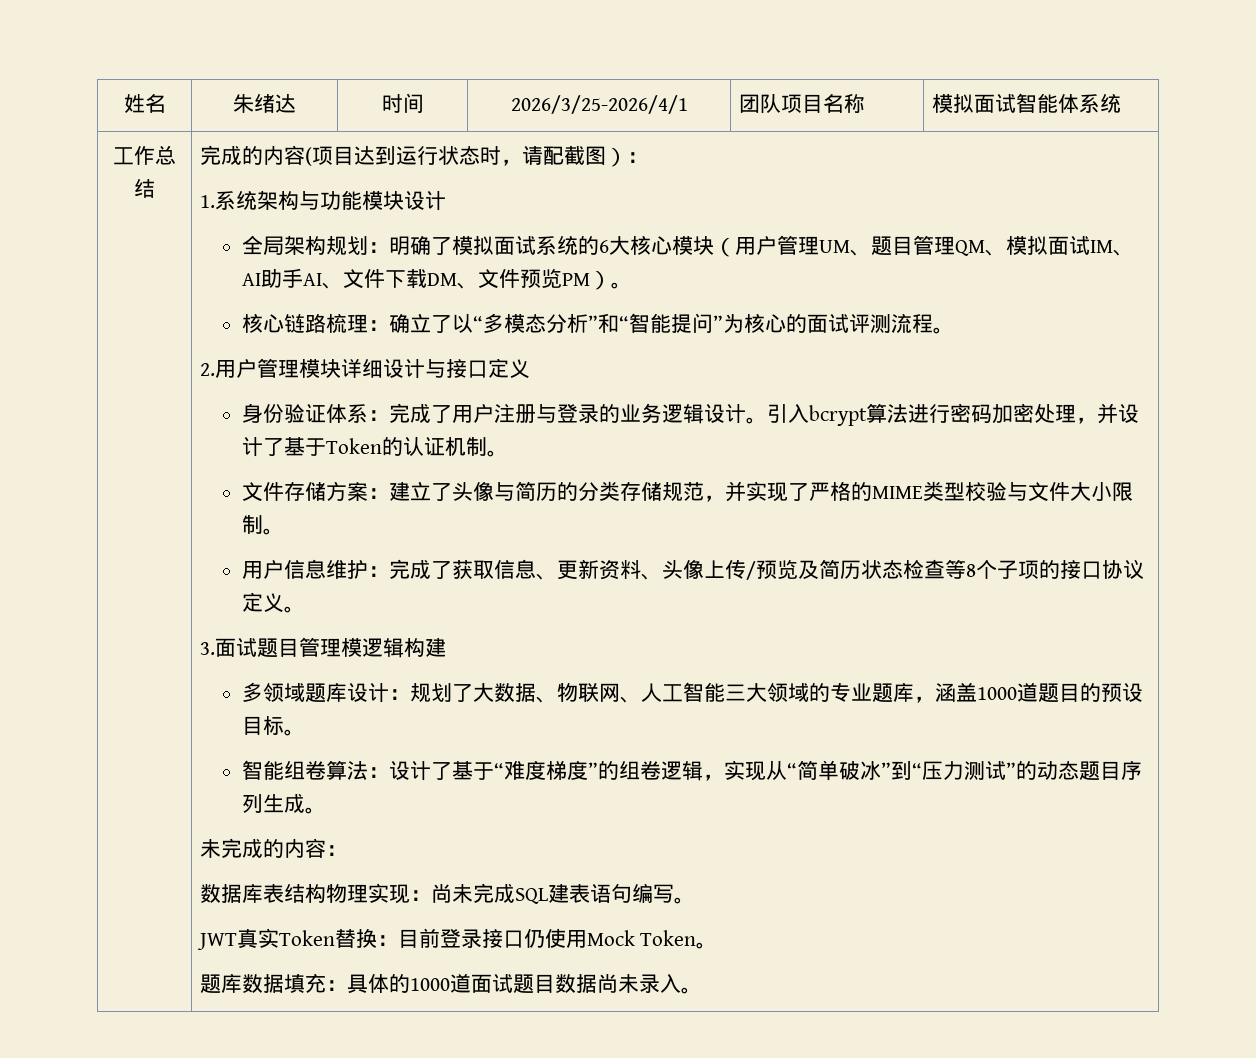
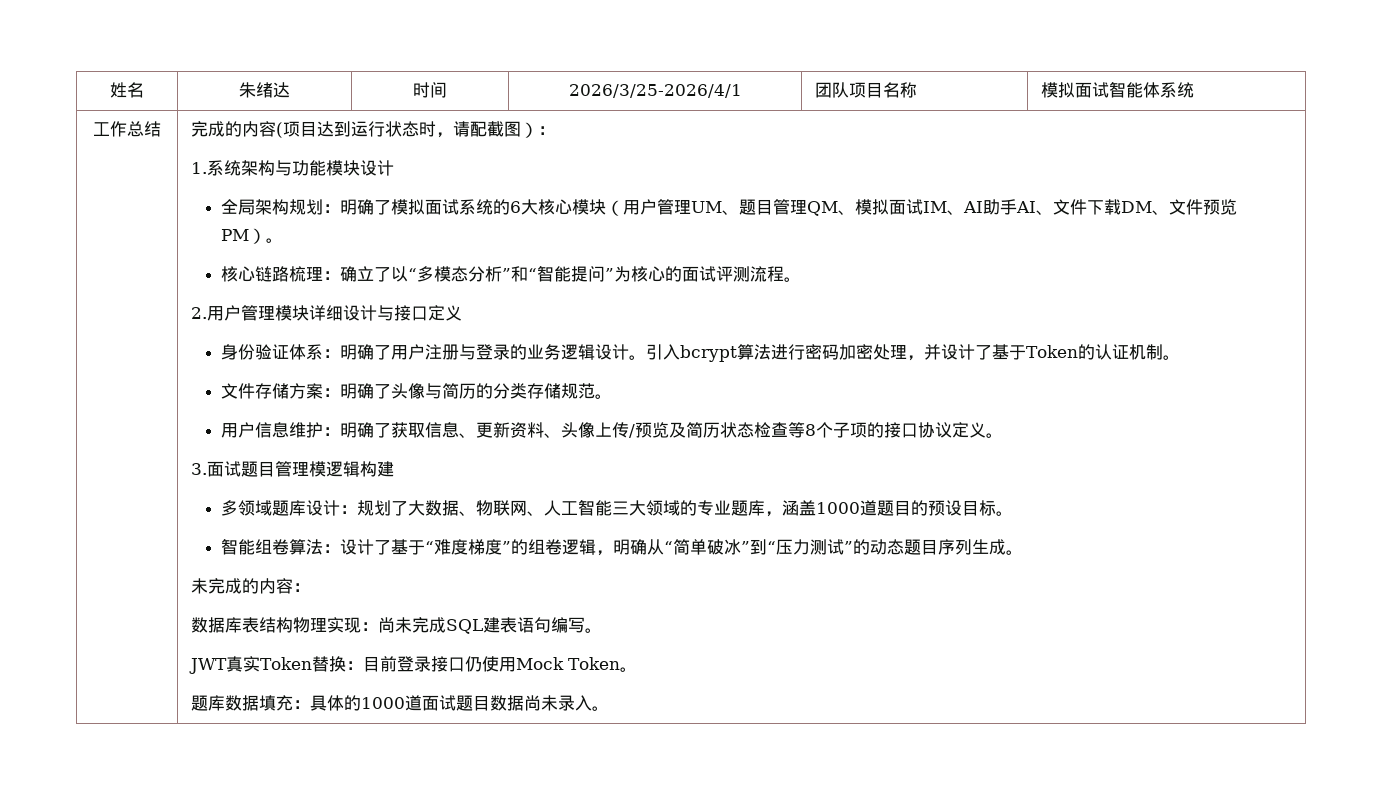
- 身份验证体系：完成了用户注册与登录的业务逻辑设计。
+ 身份验证体系：明确了用户注册与登录的业务逻辑设计。
- 文件存储方案：建立了头像与简历的分类存储规范，并实现了严格的MIME类型校验与文件大小限制。
+ 文件存储方案：明确了头像与简历的分类存储规范。
- 用户信息维护：完成了获取信息、更新资料、头像上传/预览及简历状态检查等8个子项的接口协议定义。
+ 用户信息维护：明确了获取信息、更新资料、头像上传/预览及简历状态检查等8个子项的接口协议定义。
- 智能组卷算法：设计了基于“难度梯度”的组卷逻辑，实现从“简单破冰”到“压力测试”的动态题目序列生成。
+ 智能组卷算法：设计了基于“难度梯度”的组卷逻辑，明确从“简单破冰”到“压力测试”的动态题目序列生成。

